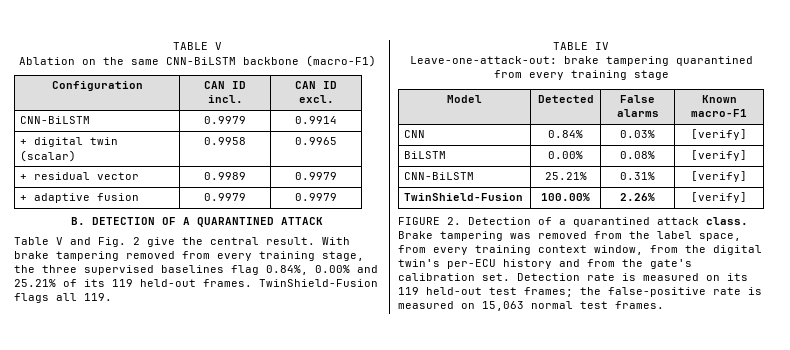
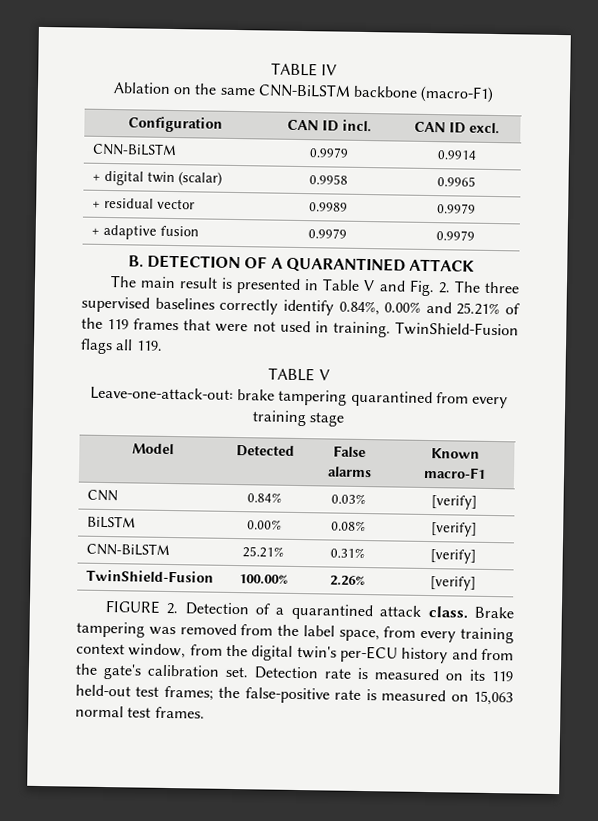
- TABLE V
+ TABLE IV
- Table V and Fig. 2 give the central result. With brake tampering removed from every training stage, the three supervised baselines flag 0.84%, 0.00% and 25.21% of its 119 held-out frames.
+ The main result is presented in Table V and Fig. 2. The three supervised baselines correctly identify 0.84%, 0.00% and 25.21% of the 119 frames that were not used in training.
- TABLE IV
+ TABLE V

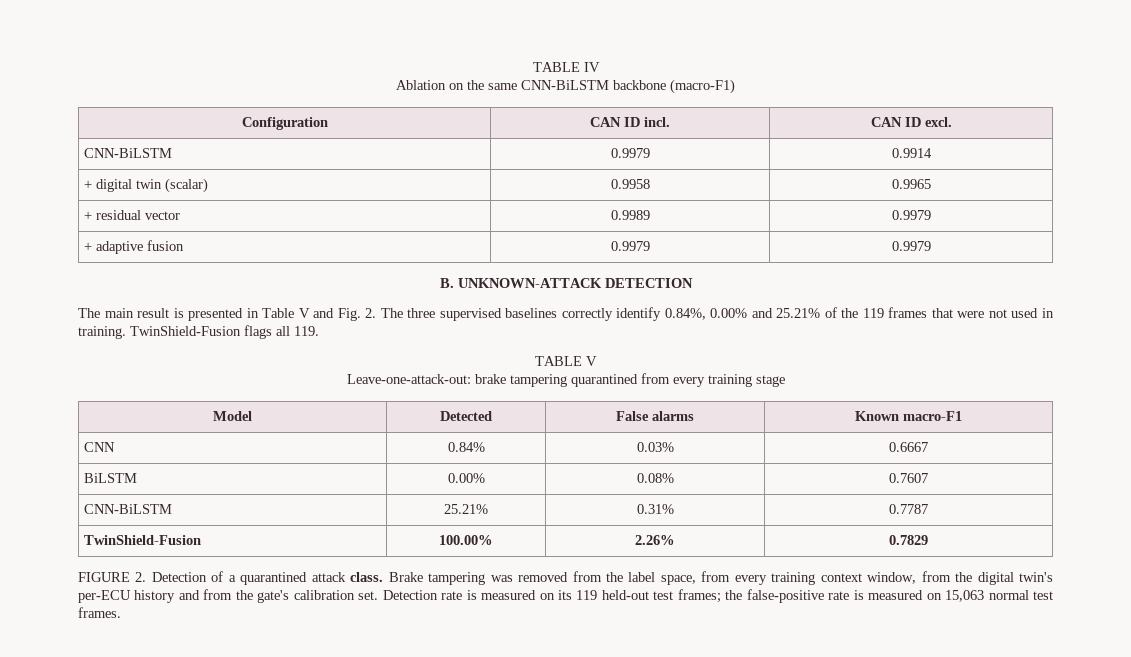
- B. DETECTION OF A QUARANTINED ATTACK
+ B. UNKNOWN-ATTACK DETECTION
- CNN | 0.84% | 0.03% | [verify]
+ CNN | 0.84% | 0.03% | 0.6667
- BiLSTM | 0.00% | 0.08% | [verify]
+ BiLSTM | 0.00% | 0.08% | 0.7607
- CNN-BiLSTM | 25.21% | 0.31% | [verify]
+ CNN-BiLSTM | 25.21% | 0.31% | 0.7787
- TwinShield-Fusion | 100.00% | 2.26% | [verify]
+ TwinShield-Fusion | 100.00% | 2.26% | 0.7829

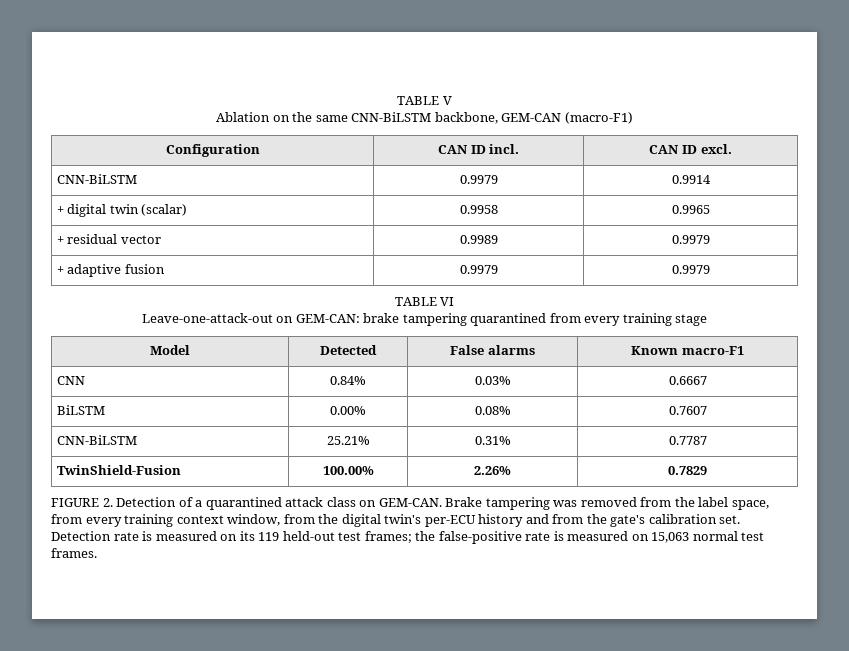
- TABLE IV
+ TABLE V
- Ablation on the same CNN-BiLSTM backbone (macro-F1)
+ Ablation on the same CNN-BiLSTM backbone, GEM-CAN (macro-F1)
- B. UNKNOWN-ATTACK DETECTION
- The main result is presented in Table V and Fig. 2. The three supervised baselines correctly identify 0.84%, 0.00% and 25.21% of the 119 frames that were not used in training. TwinShield-Fusion flags all 119.
- TABLE V
- Leave-one-attack-out: brake tampering quarantined from every training stage
+ TABLE VI
+ Leave-one-attack-out on GEM-CAN: brake tampering quarantined from every training stage
- FIGURE 2. Detection of a quarantined attack class.
+ FIGURE 2. Detection of a quarantined attack class on GEM-CAN.

